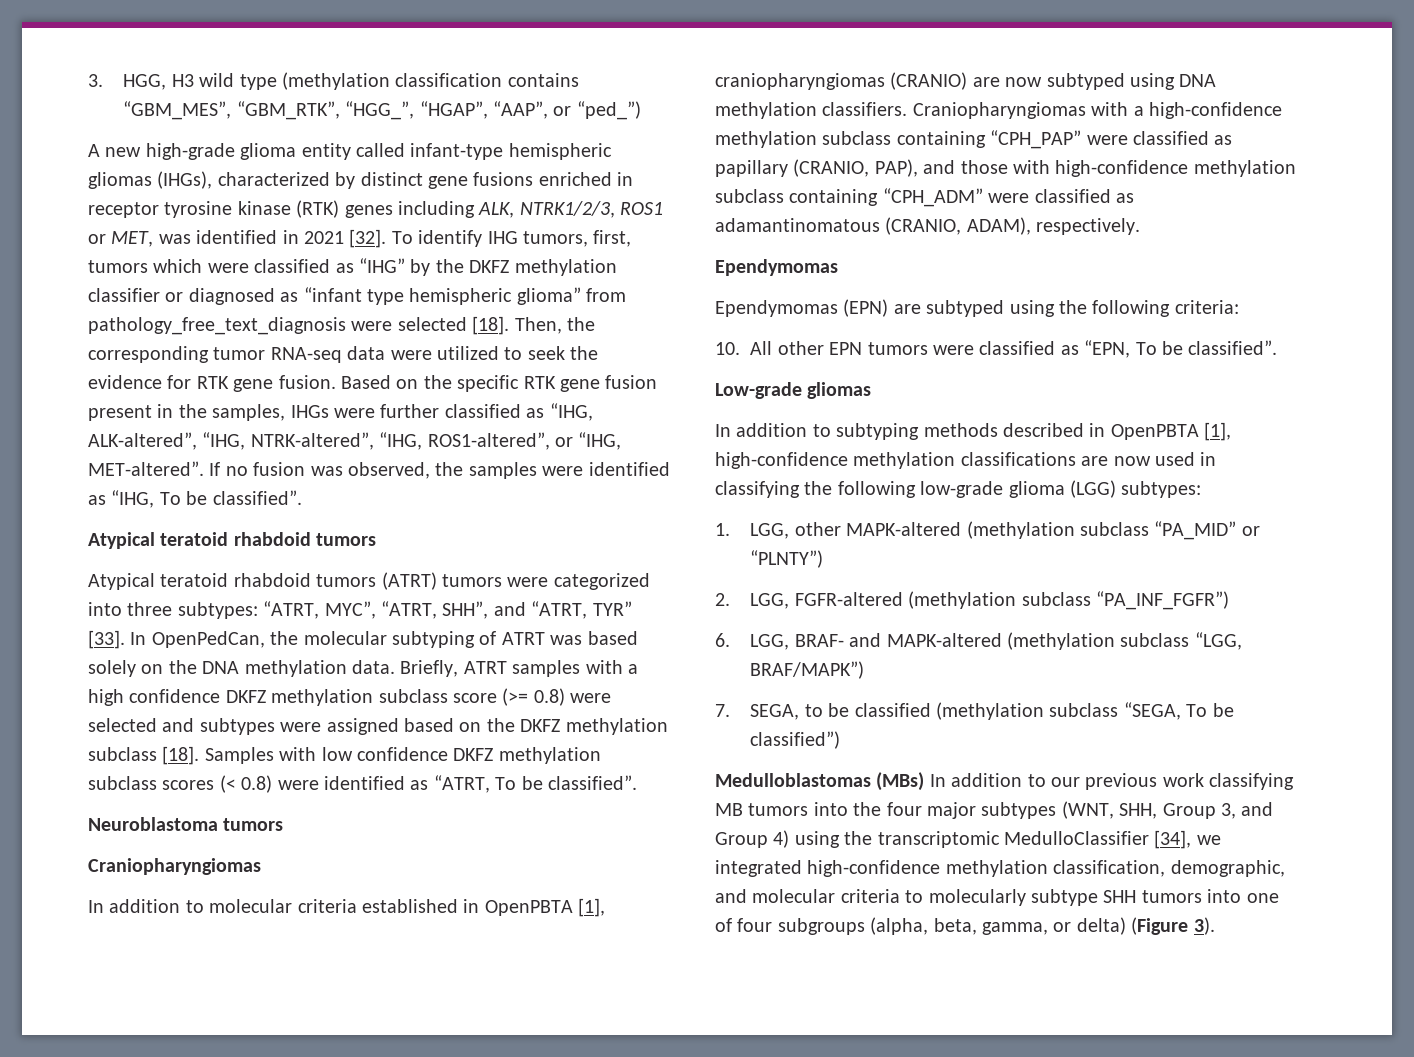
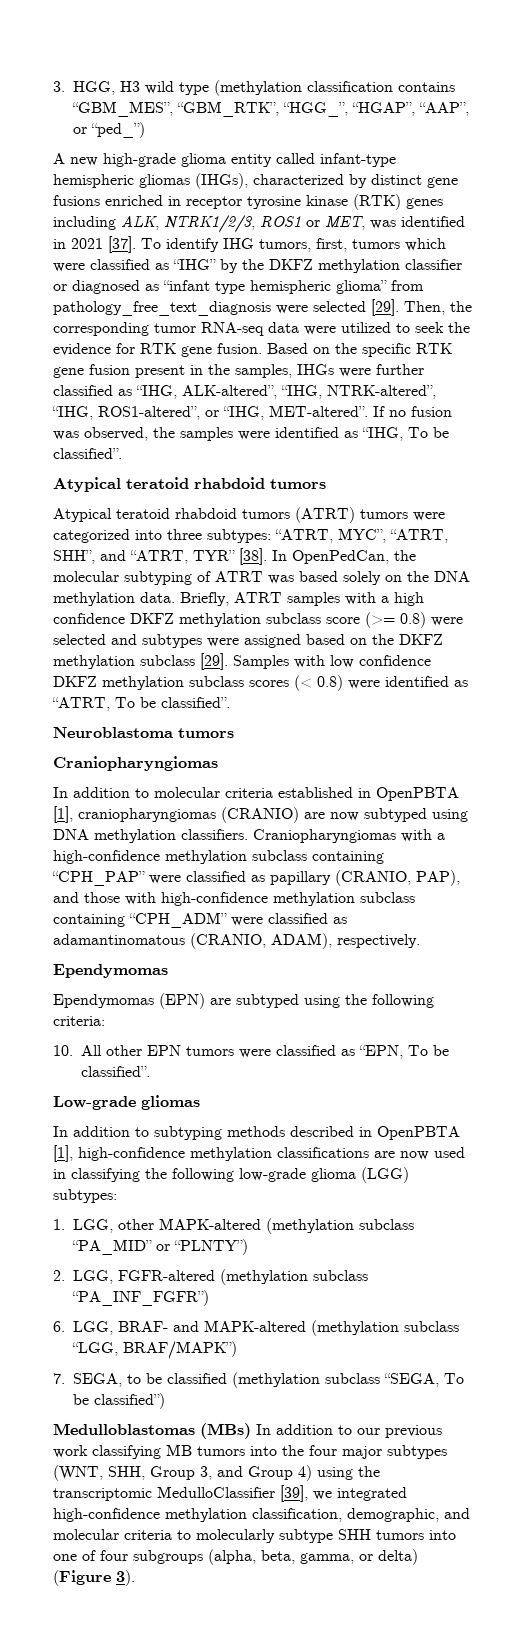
- A new high-grade glioma entity called infant-type hemispheric gliomas (IHGs), characterized by distinct gene fusions enriched in receptor tyrosine kinase (RTK) genes including ALK, NTRK1/2/3, ROS1 or MET, was identified in 2021 [32].
+ A new high-grade glioma entity called infant-type hemispheric gliomas (IHGs), characterized by distinct gene fusions enriched in receptor tyrosine kinase (RTK) genes including ALK, NTRK1/2/3, ROS1 or MET, was identified in 2021 [37].
- To identify IHG tumors, first, tumors which were classified as “IHG” by the DKFZ methylation classifier or diagnosed as “infant type hemispheric glioma” from pathology_free_text_diagnosis were selected [18].
+ To identify IHG tumors, first, tumors which were classified as “IHG” by the DKFZ methylation classifier or diagnosed as “infant type hemispheric glioma” from pathology_free_text_diagnosis were selected [29].
- Atypical teratoid rhabdoid tumors (ATRT) tumors were categorized into three subtypes: “ATRT, MYC”, “ATRT, SHH”, and “ATRT, TYR” [33].
+ Atypical teratoid rhabdoid tumors (ATRT) tumors were categorized into three subtypes: “ATRT, MYC”, “ATRT, SHH”, and “ATRT, TYR” [38].
- Briefly, ATRT samples with a high confidence DKFZ methylation subclass score (>= 0.8) were selected and subtypes were assigned based on the DKFZ methylation subclass [18].
+ Briefly, ATRT samples with a high confidence DKFZ methylation subclass score (>= 0.8) were selected and subtypes were assigned based on the DKFZ methylation subclass [29].
- Medulloblastomas (MBs) In addition to our previous work classifying MB tumors into the four major subtypes (WNT, SHH, Group 3, and Group 4) using the transcriptomic MedulloClassifier [34], we integrated high-confidence methylation classification, demographic, and molecular criteria to molecularly subtype SHH tumors into one of four subgroups (alpha, beta, gamma, or delta) (Figure 3).
+ Medulloblastomas (MBs) In addition to our previous work classifying MB tumors into the four major subtypes (WNT, SHH, Group 3, and Group 4) using the transcriptomic MedulloClassifier [39], we integrated high-confidence methylation classification, demographic, and molecular criteria to molecularly subtype SHH tumors into one of four subgroups (alpha, beta, gamma, or delta) (Figure 3).

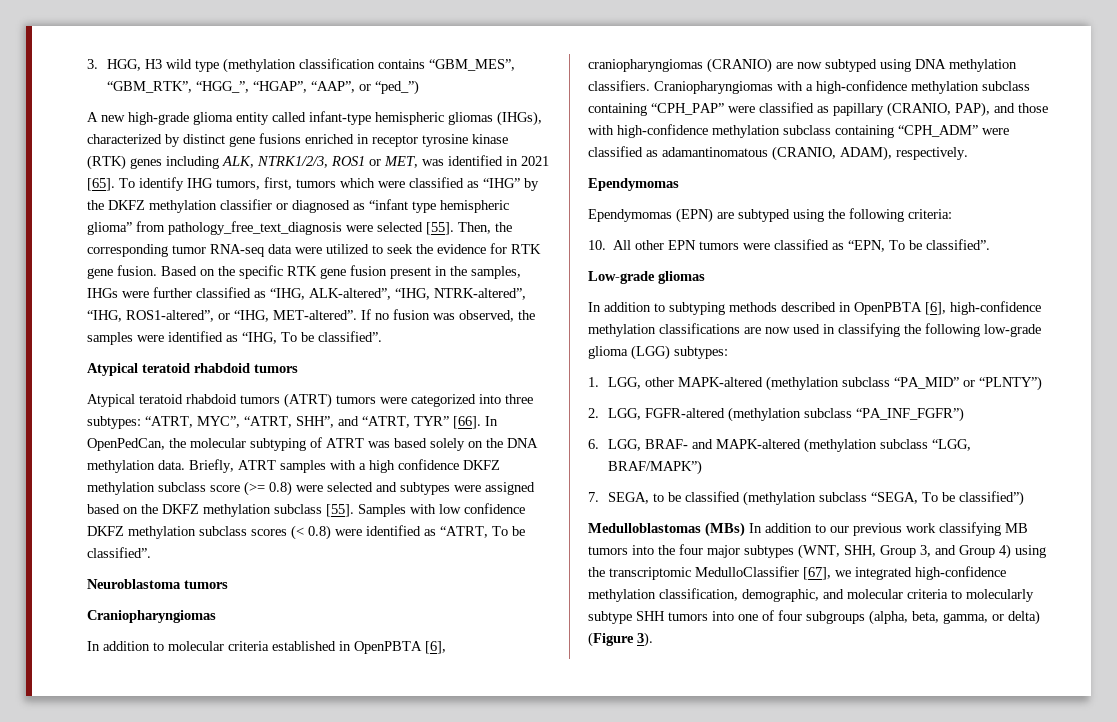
- A new high-grade glioma entity called infant-type hemispheric gliomas (IHGs), characterized by distinct gene fusions enriched in receptor tyrosine kinase (RTK) genes including ALK, NTRK1/2/3, ROS1 or MET, was identified in 2021 [37].
+ A new high-grade glioma entity called infant-type hemispheric gliomas (IHGs), characterized by distinct gene fusions enriched in receptor tyrosine kinase (RTK) genes including ALK, NTRK1/2/3, ROS1 or MET, was identified in 2021 [65].
- To identify IHG tumors, first, tumors which were classified as “IHG” by the DKFZ methylation classifier or diagnosed as “infant type hemispheric glioma” from pathology_free_text_diagnosis were selected [29].
+ To identify IHG tumors, first, tumors which were classified as “IHG” by the DKFZ methylation classifier or diagnosed as “infant type hemispheric glioma” from pathology_free_text_diagnosis were selected [55].
- Atypical teratoid rhabdoid tumors (ATRT) tumors were categorized into three subtypes: “ATRT, MYC”, “ATRT, SHH”, and “ATRT, TYR” [38].
+ Atypical teratoid rhabdoid tumors (ATRT) tumors were categorized into three subtypes: “ATRT, MYC”, “ATRT, SHH”, and “ATRT, TYR” [66].
- Briefly, ATRT samples with a high confidence DKFZ methylation subclass score (>= 0.8) were selected and subtypes were assigned based on the DKFZ methylation subclass [29].
+ Briefly, ATRT samples with a high confidence DKFZ methylation subclass score (>= 0.8) were selected and subtypes were assigned based on the DKFZ methylation subclass [55].
- In addition to molecular criteria established in OpenPBTA [1], craniopharyngiomas (CRANIO) are now subtyped using DNA methylation classifiers.
+ In addition to molecular criteria established in OpenPBTA [6], craniopharyngiomas (CRANIO) are now subtyped using DNA methylation classifiers.
- In addition to subtyping methods described in OpenPBTA [1], high-confidence methylation classifications are now used in classifying the following low-grade glioma (LGG) subtypes:
+ In addition to subtyping methods described in OpenPBTA [6], high-confidence methylation classifications are now used in classifying the following low-grade glioma (LGG) subtypes:
- Medulloblastomas (MBs) In addition to our previous work classifying MB tumors into the four major subtypes (WNT, SHH, Group 3, and Group 4) using the transcriptomic MedulloClassifier [39], we integrated high-confidence methylation classification, demographic, and molecular criteria to molecularly subtype SHH tumors into one of four subgroups (alpha, beta, gamma, or delta) (Figure 3).
+ Medulloblastomas (MBs) In addition to our previous work classifying MB tumors into the four major subtypes (WNT, SHH, Group 3, and Group 4) using the transcriptomic MedulloClassifier [67], we integrated high-confidence methylation classification, demographic, and molecular criteria to molecularly subtype SHH tumors into one of four subgroups (alpha, beta, gamma, or delta) (Figure 3).

